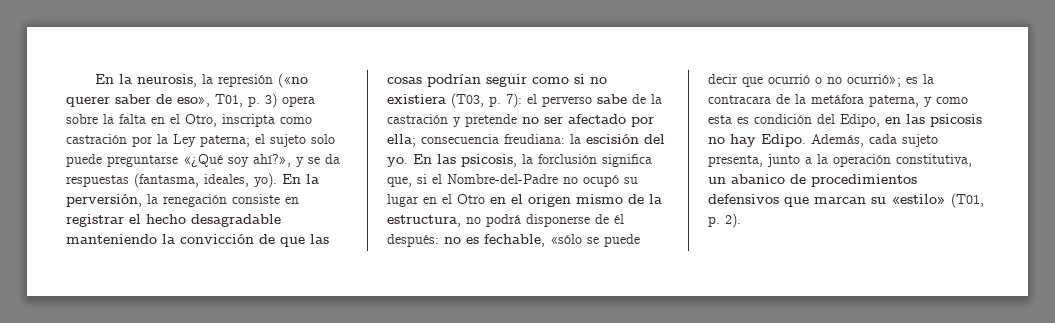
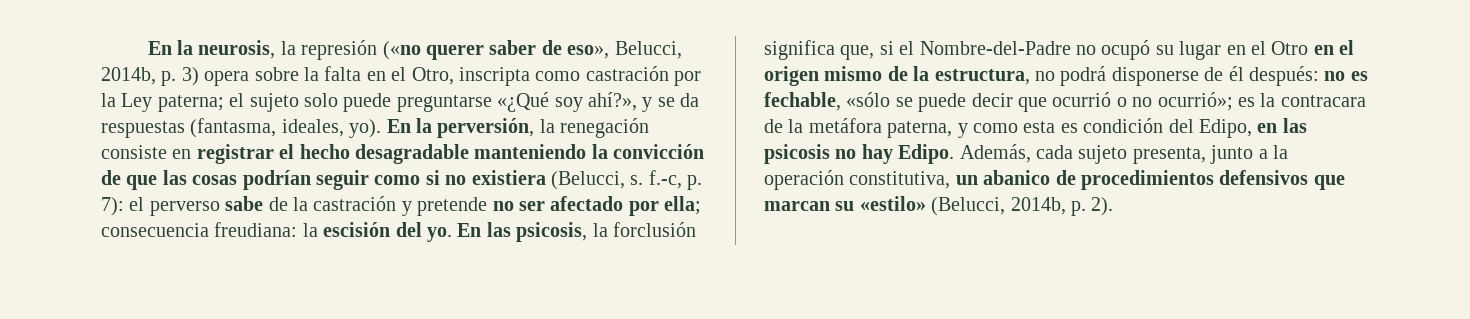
- En la neurosis, la represión («no querer saber de eso», T01, p. 3) opera sobre la falta en el Otro, inscripta como castración por la Ley paterna; el sujeto solo puede preguntarse «¿Qué soy ahí?», y se da respuestas (fantasma, ideales, yo).
+ En la neurosis, la represión («no querer saber de eso», Belucci, 2014b, p. 3) opera sobre la falta en el Otro, inscripta como castración por la Ley paterna; el sujeto solo puede preguntarse «¿Qué soy ahí?», y se da respuestas (fantasma, ideales, yo).
- En la perversión, la renegación consiste en registrar el hecho desagradable manteniendo la convicción de que las cosas podrían seguir como si no existiera (T03, p. 7): el perverso sabe de la castración y pretende no ser afectado por ella; consecuencia freudiana: la escisión del yo.
+ En la perversión, la renegación consiste en registrar el hecho desagradable manteniendo la convicción de que las cosas podrían seguir como si no existiera (Belucci, s. f.-c, p. 7): el perverso sabe de la castración y pretende no ser afectado por ella; consecuencia freudiana: la escisión del yo.
- Además, cada sujeto presenta, junto a la operación constitutiva, un abanico de procedimientos defensivos que marcan su «estilo» (T01, p. 2).
+ Además, cada sujeto presenta, junto a la operación constitutiva, un abanico de procedimientos defensivos que marcan su «estilo» (Belucci, 2014b, p. 2).

